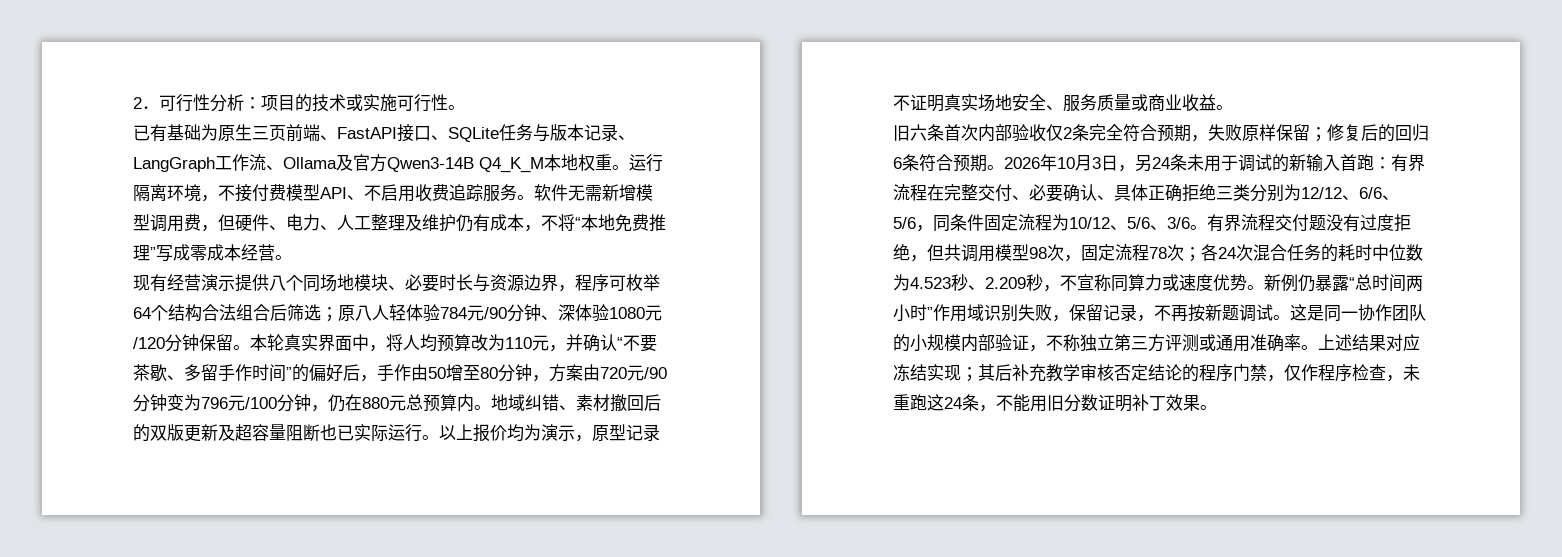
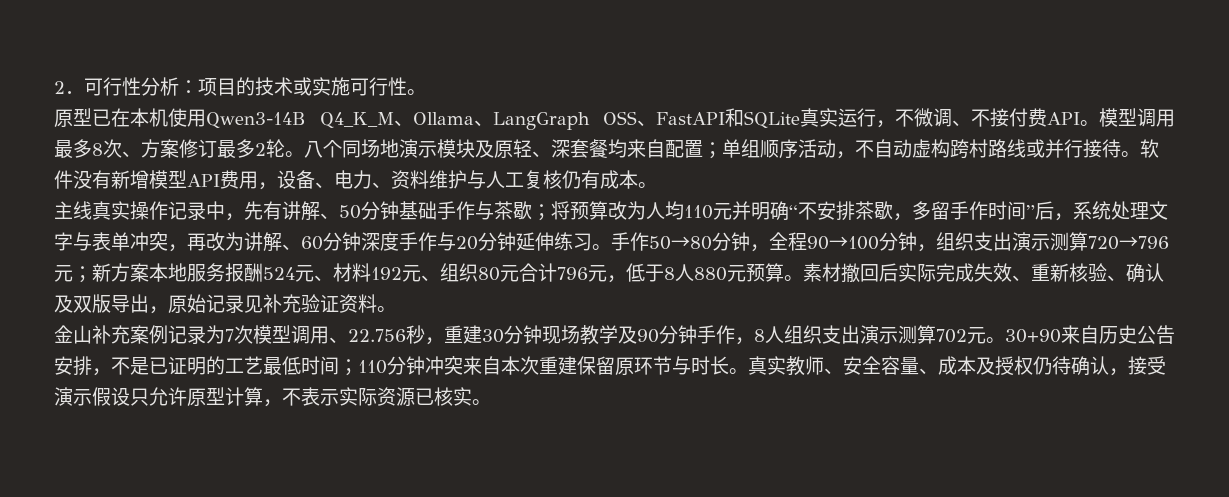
- 已有基础为原生三页前端、FastAPI接口、SQLite任务与版本记录、LangGraph工作流、Ollama及官方Qwen3-14B Q4_K_M本地权重。运行隔离环境，不接付费模型API、不启用收费追踪服务。软件无需新增模型调用费，但硬件、电力、人工整理及维护仍有成本，不将“本地免费推理”写成零成本经营。
- 现有经营演示提供八个同场地模块、必要时长与资源边界，程序可枚举64个结构合法组合后筛选；原八人轻体验784元/90分钟、深体验1080元/120分钟保留。本轮真实界面中，将人均预算改为110元，并确认“不要茶歇、多留手作时间”的偏好后，手作由50增至80分钟，方案由720元/90分钟变为796元/100分钟，仍在880元总预算内。地域纠错、素材撤回后的双版更新及超容量阻断也已实际运行。以上报价均为演示，原型记录不证明真实场地安全、服务质量或商业收益。
- 旧六条首次内部验收仅2条完全符合预期，失败原样保留；修复后的回归6条符合预期。2026年10月3日，另24条未用于调试的新输入首跑：有界流程在完整交付、必要确认、具体正确拒绝三类分别为12/12、6/6、5/6，同条件固定流程为10/12、5/6、3/6。有界流程交付题没有过度拒绝，但共调用模型98次，固定流程78次；各24次混合任务的耗时中位数为4.523秒、2.209秒，不宣称同算力或速度优势。新例仍暴露“总时间两小时”作用域识别失败，保留记录，不再按新题调试。这是同一协作团队的小规模内部验证，不称独立第三方评测或通用准确率。上述结果对应冻结实现；其后补充教学审核否定结论的程序门禁，仅作程序检查，未重跑这24条，不能用旧分数证明补丁效果。
+ 原型已在本机使用Qwen3-14B Q4_K_M、Ollama、LangGraph OSS、FastAPI和SQLite真实运行，不微调、不接付费API。模型调用最多8次、方案修订最多2轮。八个同场地演示模块及原轻、深套餐均来自配置；单组顺序活动，不自动虚构跨村路线或并行接待。软件没有新增模型API费用，设备、电力、资料维护与人工复核仍有成本。
+ 主线真实操作记录中，先有讲解、50分钟基础手作与茶歇；将预算改为人均110元并明确“不安排茶歇，多留手作时间”后，系统处理文字与表单冲突，再改为讲解、60分钟深度手作与20分钟延伸练习。手作50→80分钟，全程90→100分钟，组织支出演示测算720→796元；新方案本地服务报酬524元、材料192元、组织80元合计796元，低于8人880元预算。素材撤回后实际完成失效、重新核验、确认及双版导出，原始记录见补充验证资料。
+ 金山补充案例记录为7次模型调用、22.756秒，重建30分钟现场教学及90分钟手作，8人组织支出演示测算702元。30+90来自历史公告安排，不是已证明的工艺最低时间；110分钟冲突来自本次重建保留原环节与时长。真实教师、安全容量、成本及授权仍待确认，接受演示假设只允许原型计算，不表示实际资源已核实。

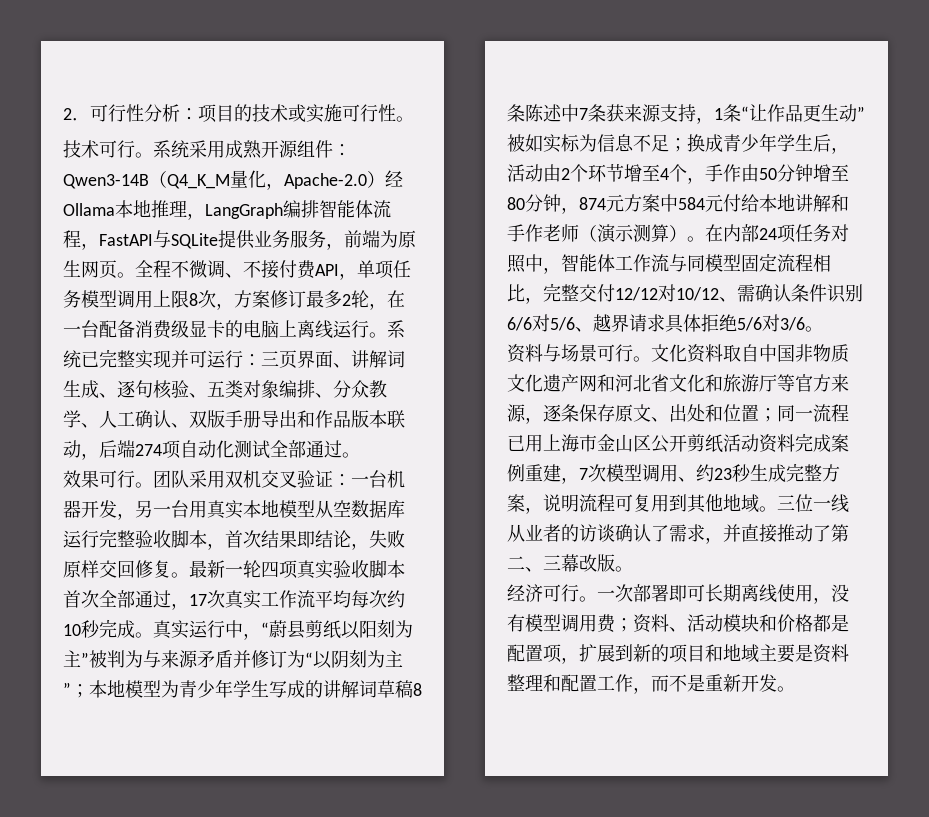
- 原型已在本机使用Qwen3-14B Q4_K_M、Ollama、LangGraph OSS、FastAPI和SQLite真实运行，不微调、不接付费API。模型调用最多8次、方案修订最多2轮。八个同场地演示模块及原轻、深套餐均来自配置；单组顺序活动，不自动虚构跨村路线或并行接待。软件没有新增模型API费用，设备、电力、资料维护与人工复核仍有成本。
- 主线真实操作记录中，先有讲解、50分钟基础手作与茶歇；将预算改为人均110元并明确“不安排茶歇，多留手作时间”后，系统处理文字与表单冲突，再改为讲解、60分钟深度手作与20分钟延伸练习。手作50→80分钟，全程90→100分钟，组织支出演示测算720→796元；新方案本地服务报酬524元、材料192元、组织80元合计796元，低于8人880元预算。素材撤回后实际完成失效、重新核验、确认及双版导出，原始记录见补充验证资料。
- 金山补充案例记录为7次模型调用、22.756秒，重建30分钟现场教学及90分钟手作，8人组织支出演示测算702元。30+90来自历史公告安排，不是已证明的工艺最低时间；110分钟冲突来自本次重建保留原环节与时长。真实教师、安全容量、成本及授权仍待确认，接受演示假设只允许原型计算，不表示实际资源已核实。
+ 技术可行。系统采用成熟开源组件：Qwen3-14B（Q4_K_M量化，Apache-2.0）经Ollama本地推理，LangGraph编排智能体流程，FastAPI与SQLite提供业务服务，前端为原生网页。全程不微调、不接付费API，单项任务模型调用上限8次，方案修订最多2轮，在一台配备消费级显卡的电脑上离线运行。系统已完整实现并可运行：三页界面、讲解词生成、逐句核验、五类对象编排、分众教学、人工确认、双版手册导出和作品版本联动，后端274项自动化测试全部通过。
+ 效果可行。团队采用双机交叉验证：一台机器开发，另一台用真实本地模型从空数据库运行完整验收脚本，首次结果即结论，失败原样交回修复。最新一轮四项真实验收脚本首次全部通过，17次真实工作流平均每次约10秒完成。真实运行中，“蔚县剪纸以阳刻为主”被判为与来源矛盾并修订为“以阴刻为主”；本地模型为青少年学生写成的讲解词草稿8条陈述中7条获来源支持，1条“让作品更生动”被如实标为信息不足；换成青少年学生后，活动由2个环节增至4个，手作由50分钟增至80分钟，874元方案中584元付给本地讲解和手作老师（演示测算）。在内部24项任务对照中，智能体工作流与同模型固定流程相比，完整交付12/12对10/12、需确认条件识别6/6对5/6、越界请求具体拒绝5/6对3/6。
+ 资料与场景可行。文化资料取自中国非物质文化遗产网和河北省文化和旅游厅等官方来源，逐条保存原文、出处和位置；同一流程已用上海市金山区公开剪纸活动资料完成案例重建，7次模型调用、约23秒生成完整方案，说明流程可复用到其他地域。三位一线从业者的访谈确认了需求，并直接推动了第二、三幕改版。
+ 经济可行。一次部署即可长期离线使用，没有模型调用费；资料、活动模块和价格都是配置项，扩展到新的项目和地域主要是资料整理和配置工作，而不是重新开发。

